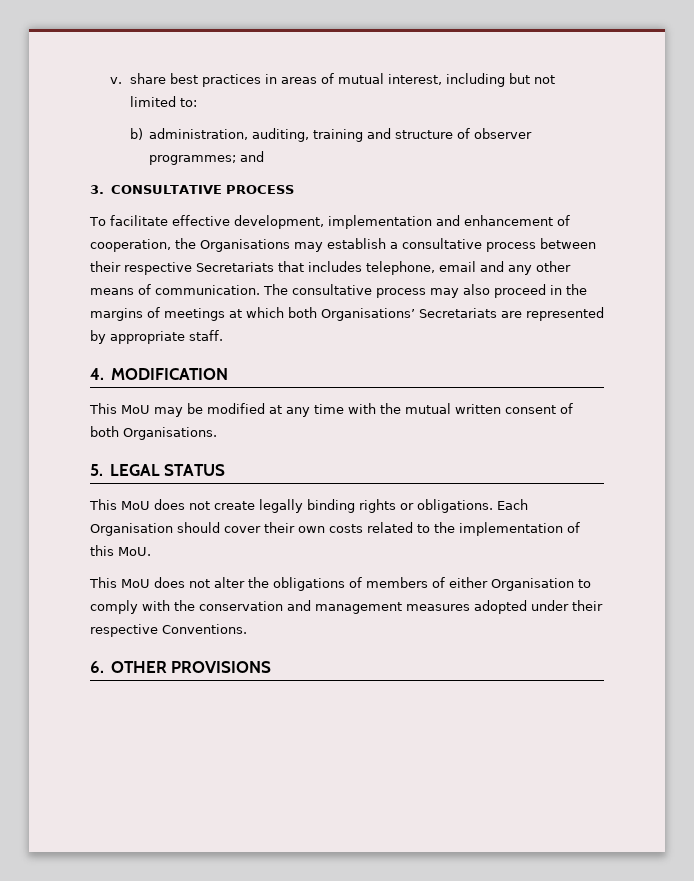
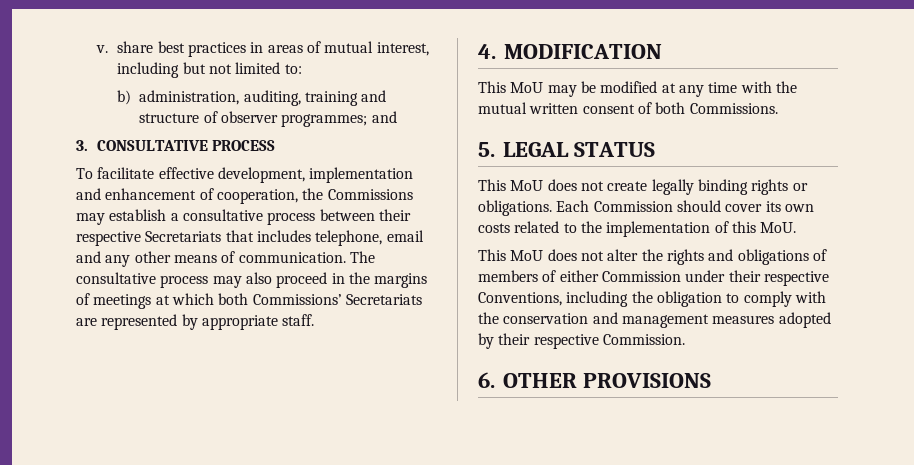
- To facilitate effective development, implementation and enhancement of cooperation, the Organisations may establish a consultative process between their respective Secretariats that includes telephone, email and any other means of communication.
+ To facilitate effective development, implementation and enhancement of cooperation, the Commissions may establish a consultative process between their respective Secretariats that includes telephone, email and any other means of communication.
- The consultative process may also proceed in the margins of meetings at which both Organisations’ Secretariats are represented by appropriate staff.
+ The consultative process may also proceed in the margins of meetings at which both Commissions’ Secretariats are represented by appropriate staff.
- This MoU may be modified at any time with the mutual written consent of both Organisations.
+ This MoU may be modified at any time with the mutual written consent of both Commissions.
- Each Organisation should cover their own costs related to the implementation of this MoU.
+ Each Commission should cover its own costs related to the implementation of this MoU.
- This MoU does not alter the obligations of members of either Organisation to comply with the conservation and management measures adopted under their respective Conventions.
+ This MoU does not alter the rights and obligations of members of either Commission under their respective Conventions, including the obligation to comply with the conservation and management measures adopted by their respective Commission.

